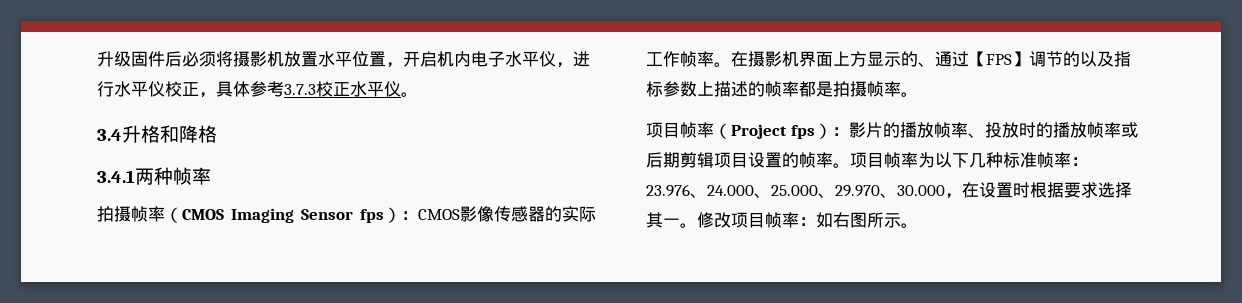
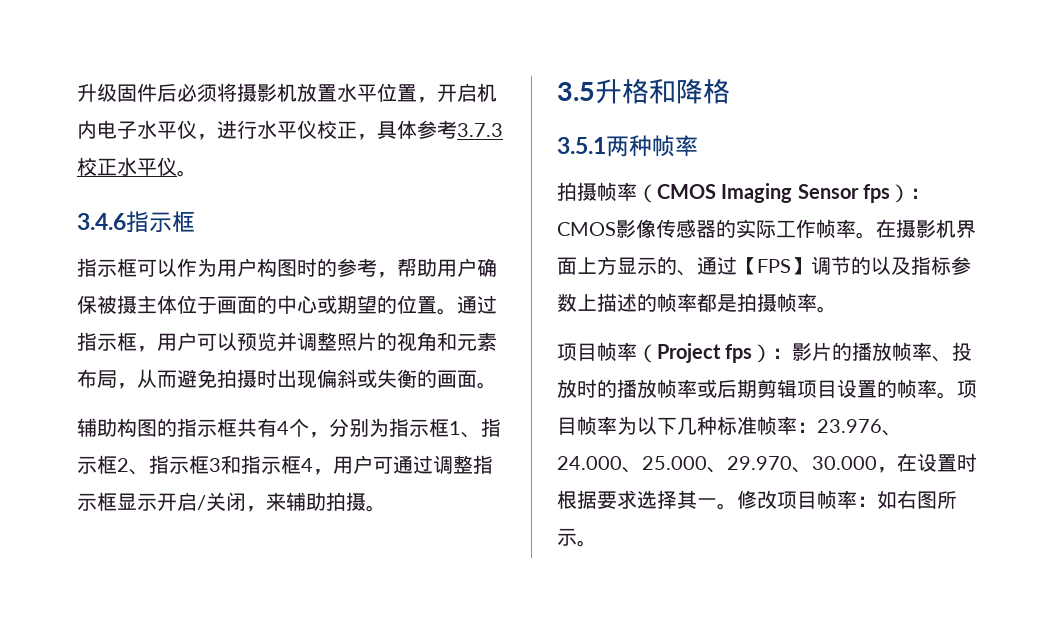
- 3.4升格和降格
+ 3.4.6指示框
+ 指示框可以作为用户构图时的参考，帮助用户确保被摄主体位于画面的中心或期望的位置。通过指示框，用户可以预览并调整照片的视角和元素布局，从而避免拍摄时出现偏斜或失衡的画面。
+ 辅助构图的指示框共有4个，分别为指示框1、指示框2、指示框3和指示框4，用户可通过调整指示框显示开启/关闭，来辅助拍摄。
+ 3.5升格和降格
- 3.4.1两种帧率
+ 3.5.1两种帧率

